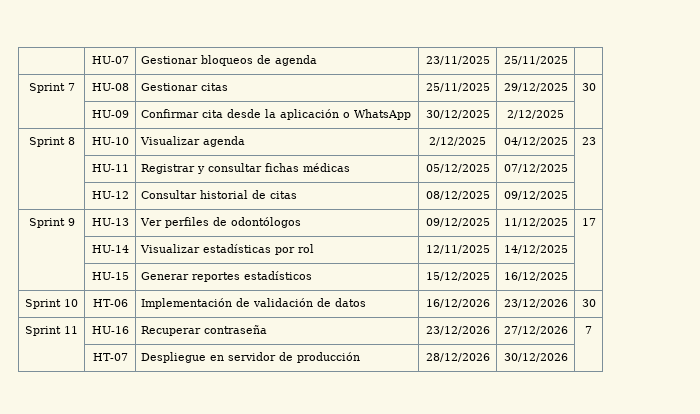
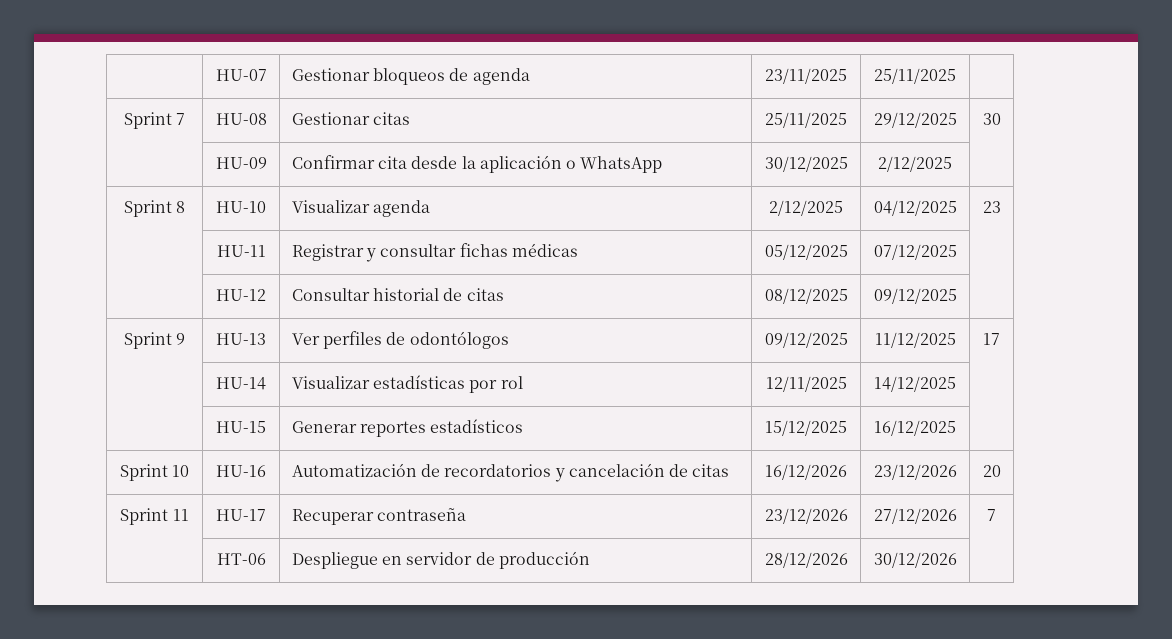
- Sprint 10 | HT-06 | Implementación de validación de datos | 16/12/2026 | 23/12/2026 | 30
+ Sprint 10 | HU-16 | Automatización de recordatorios y cancelación de citas | 16/12/2026 | 23/12/2026 | 20
- Sprint 11 | HU-16 | Recuperar contraseña | 23/12/2026 | 27/12/2026 | 7
+ Sprint 11 | HU-17 | Recuperar contraseña | 23/12/2026 | 27/12/2026 | 7
- | HT-07 | Despliegue en servidor de producción | 28/12/2026 | 30/12/2026 |
+ | HT-06 | Despliegue en servidor de producción | 28/12/2026 | 30/12/2026 |

